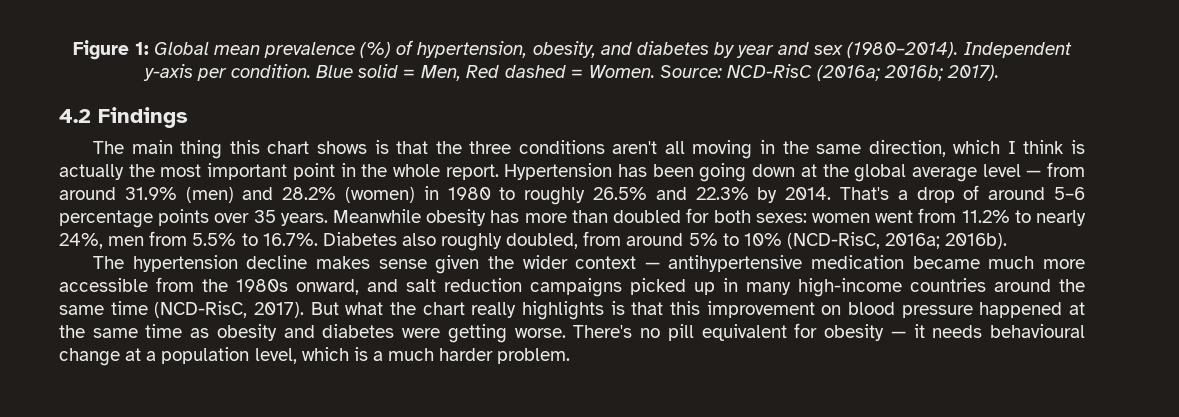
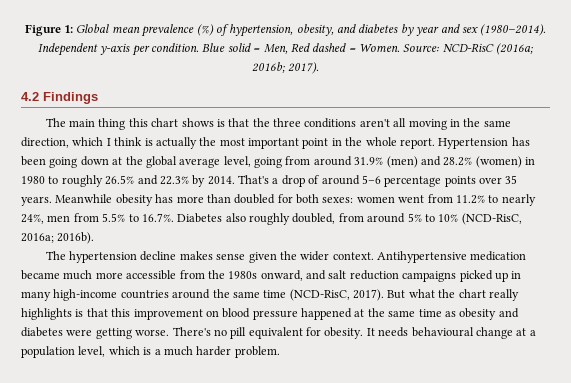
- Hypertension has been going down at the global average level — from around 31.9% (men) and 28.2% (women) in 1980 to roughly 26.5% and 22.3% by 2014.
+ Hypertension has been going down at the global average level, going from around 31.9% (men) and 28.2% (women) in 1980 to roughly 26.5% and 22.3% by 2014.
- The hypertension decline makes sense given the wider context — antihypertensive medication became much more accessible from the 1980s onward, and salt reduction campaigns picked up in many high-income countries around the same time (NCD-RisC, 2017).
+ The hypertension decline makes sense given the wider context. Antihypertensive medication became much more accessible from the 1980s onward, and salt reduction campaigns picked up in many high-income countries around the same time (NCD-RisC, 2017).
- There's no pill equivalent for obesity — it needs behavioural change at a population level, which is a much harder problem.
+ There's no pill equivalent for obesity. It needs behavioural change at a population level, which is a much harder problem.

